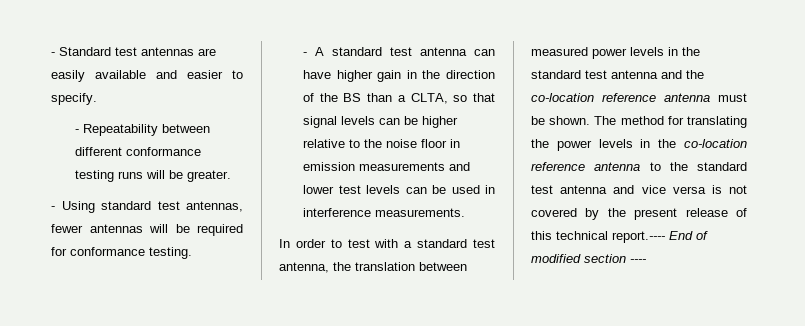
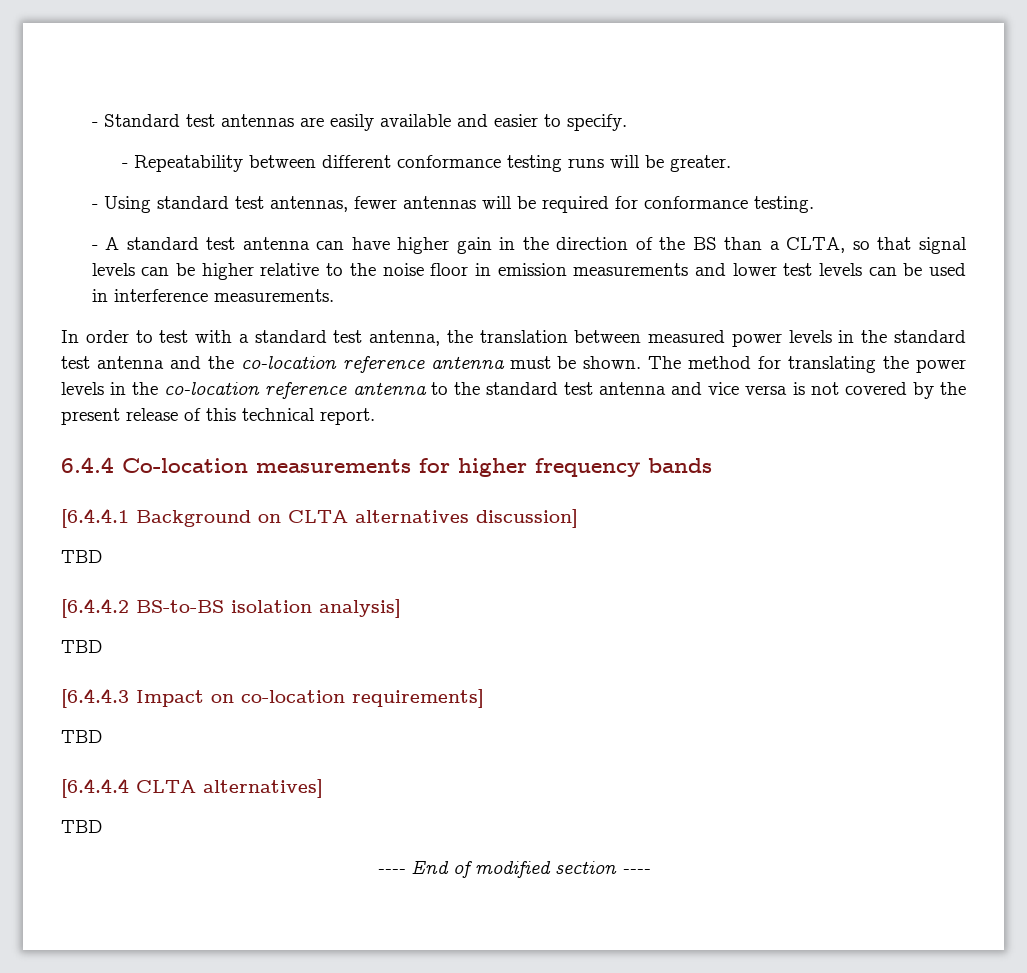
- The method for translating the power levels in the co-location reference antenna to the standard test antenna and vice versa is not covered by the present release of this technical report.---- End of modified section ----
+ The method for translating the power levels in the co-location reference antenna to the standard test antenna and vice versa is not covered by the present release of this technical report.
+ 6.4.4 Co-location measurements for higher frequency bands
+ [6.4.4.1 Background on CLTA alternatives discussion]
+ TBD
+ [6.4.4.2 BS-to-BS isolation analysis]
+ TBD
+ [6.4.4.3 Impact on co-location requirements]
+ TBD
+ [6.4.4.4 CLTA alternatives]
+ TBD
+ ---- End of modified section ----

